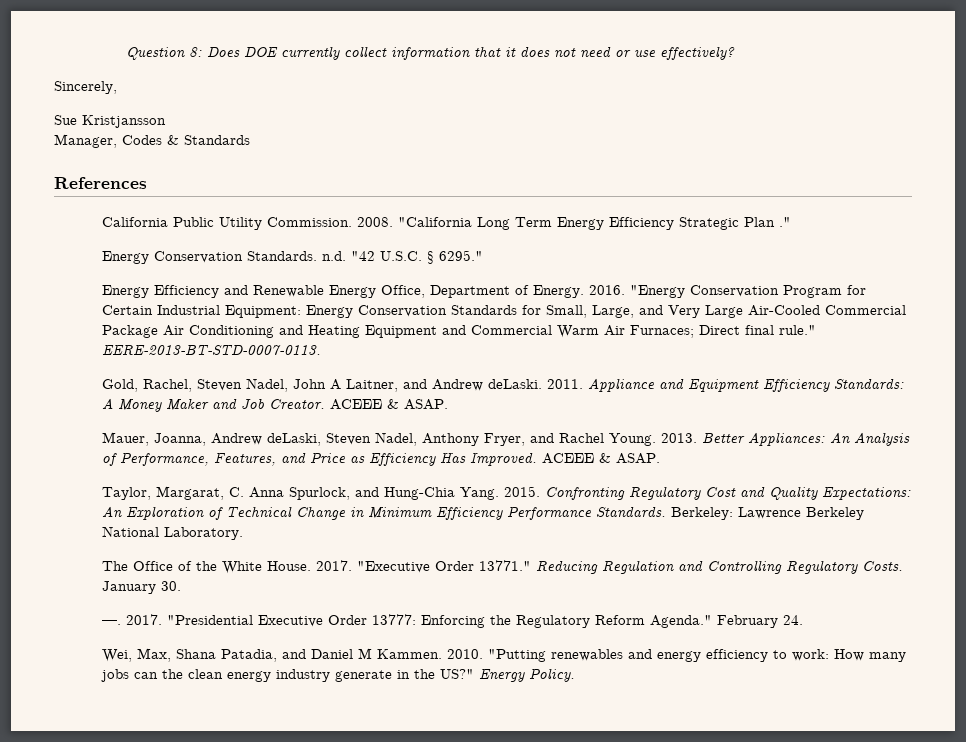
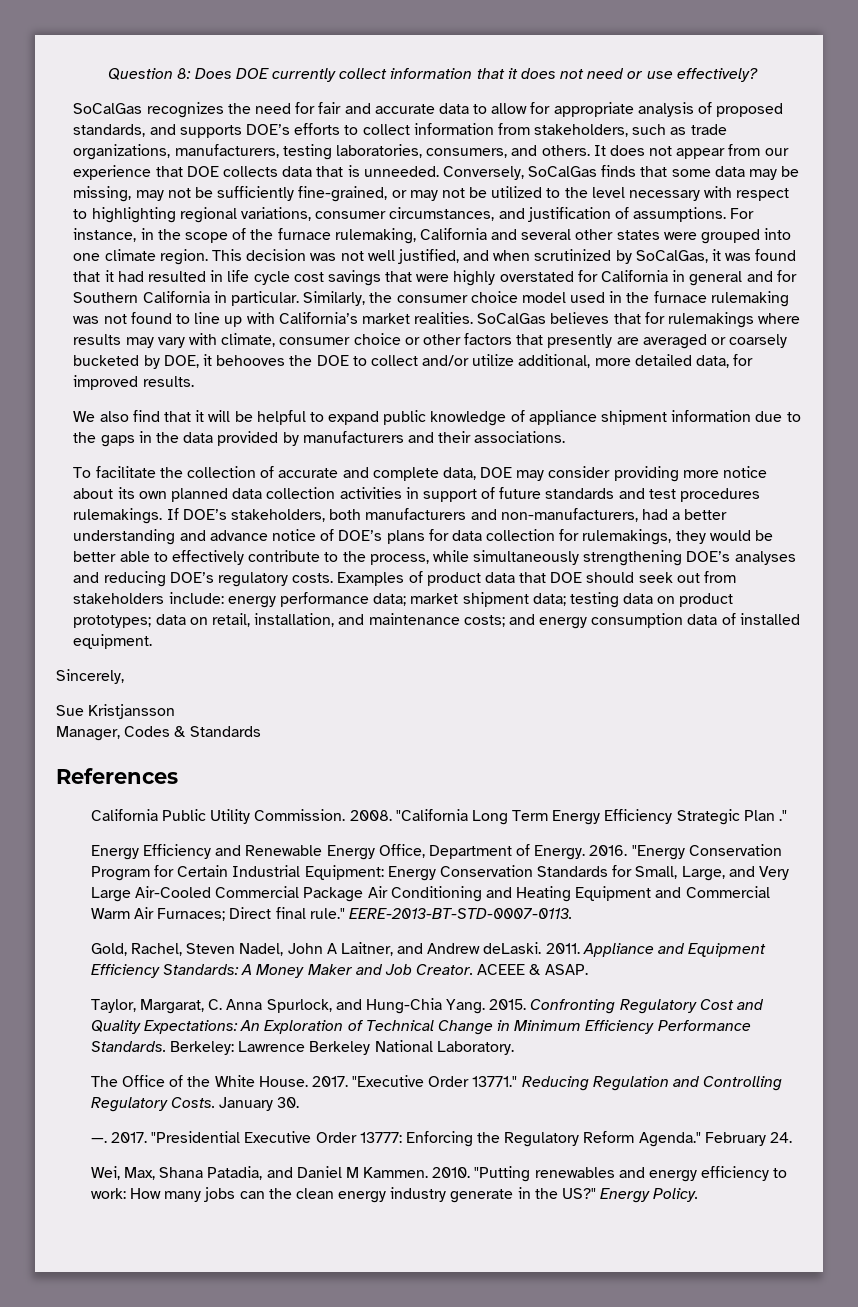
+ SoCalGas recognizes the need for fair and accurate data to allow for appropriate analysis of proposed standards, and supports DOE’s efforts to collect information from stakeholders, such as trade organizations, manufacturers, testing laboratories, consumers, and others. It does not appear from our experience that DOE collects data that is unneeded. Conversely, SoCalGas finds that some data may be missing, may not be sufficiently fine-grained, or may not be utilized to the level necessary with respect to highlighting regional variations, consumer circumstances, and justification of assumptions. For instance, in the scope of the furnace rulemaking, California and several other states were grouped into one climate region. This decision was not well justified, and when scrutinized by SoCalGas, it was found that it had resulted in life cycle cost savings that were highly overstated for California in general and for Southern California in particular. Similarly, the consumer choice model used in the furnace rulemaking was not found to line up with California’s market realities. SoCalGas believes that for rulemakings where results may vary with climate, consumer choice or other factors that presently are averaged or coarsely bucketed by DOE, it behooves the DOE to collect and/or utilize additional, more detailed data, for improved results.
+ We also find that it will be helpful to expand public knowledge of appliance shipment information due to the gaps in the data provided by manufacturers and their associations.
+ To facilitate the collection of accurate and complete data, DOE may consider providing more notice about its own planned data collection activities in support of future standards and test procedures rulemakings. If DOE’s stakeholders, both manufacturers and non-manufacturers, had a better understanding and advance notice of DOE’s plans for data collection for rulemakings, they would be better able to effectively contribute to the process, while simultaneously strengthening DOE’s analyses and reducing DOE’s regulatory costs. Examples of product data that DOE should seek out from stakeholders include: energy performance data; market shipment data; testing data on product prototypes; data on retail, installation, and maintenance costs; and energy consumption data of installed equipment.
- Energy Conservation Standards. n.d. "42 U.S.C. § 6295."
- Mauer, Joanna, Andrew deLaski, Steven Nadel, Anthony Fryer, and Rachel Young. 2013. Better Appliances: An Analysis of Performance, Features, and Price as Efficiency Has Improved. ACEEE & ASAP.

